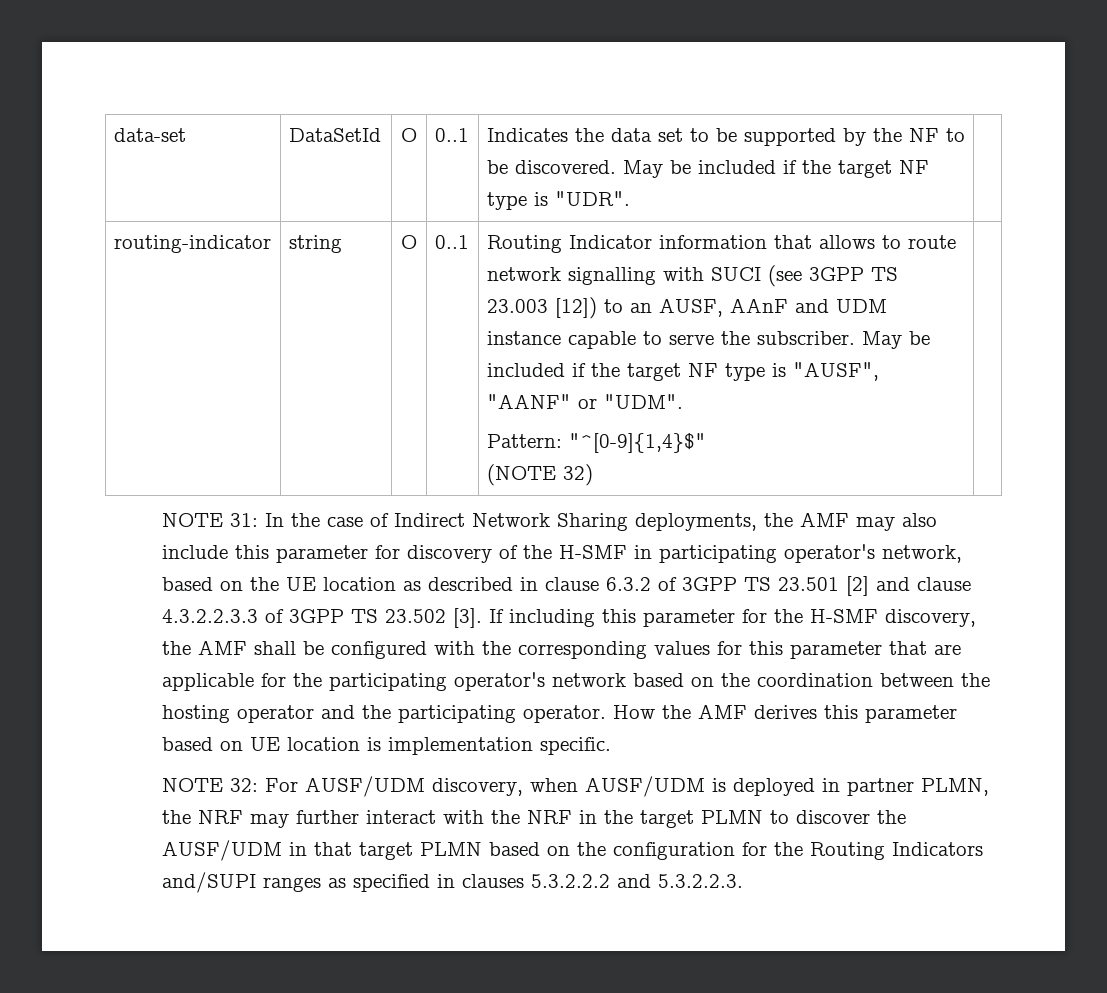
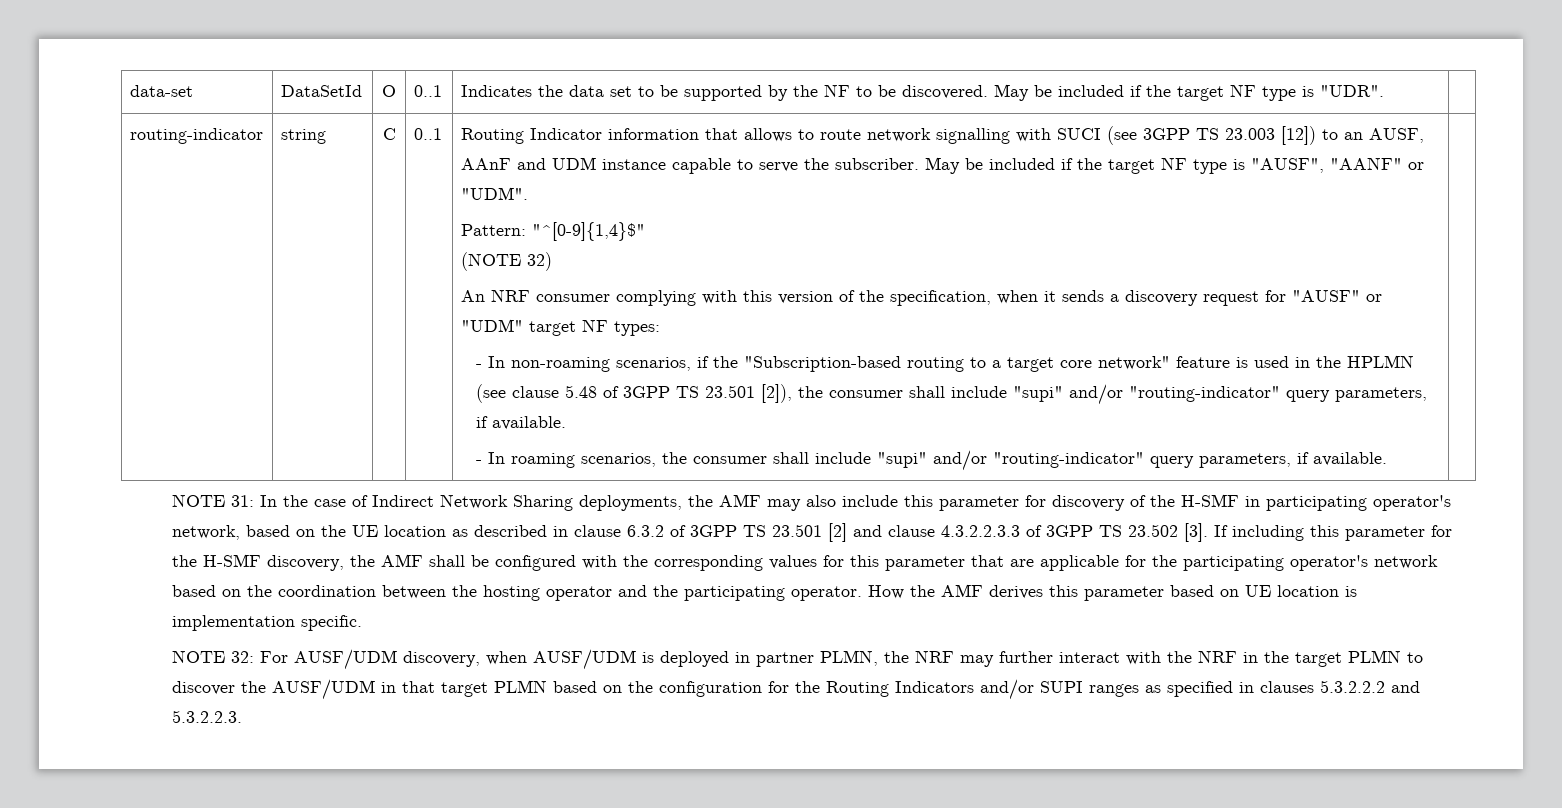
- string | O
+ string | C
+ An NRF consumer complying with this version of the specification, when it sends a discovery request for "AUSF" or "UDM" target NF types:
+ - In non-roaming scenarios, if the "Subscription-based routing to a target core network" feature is used in the HPLMN (see clause 5.48 of 3GPP TS 23.501 [2]), the consumer shall include "supi" and/or "routing-indicator" query parameters, if available.
+ - In roaming scenarios, the consumer shall include "supi" and/or "routing-indicator" query parameters, if available.
- NOTE 32: For AUSF/UDM discovery, when AUSF/UDM is deployed in partner PLMN, the NRF may further interact with the NRF in the target PLMN to discover the AUSF/UDM in that target PLMN based on the configuration for the Routing Indicators and/SUPI ranges as specified in clauses 5.3.2.2.2 and 5.3.2.2.3.
+ NOTE 32: For AUSF/UDM discovery, when AUSF/UDM is deployed in partner PLMN, the NRF may further interact with the NRF in the target PLMN to discover the AUSF/UDM in that target PLMN based on the configuration for the Routing Indicators and/or SUPI ranges as specified in clauses 5.3.2.2.2 and 5.3.2.2.3.

